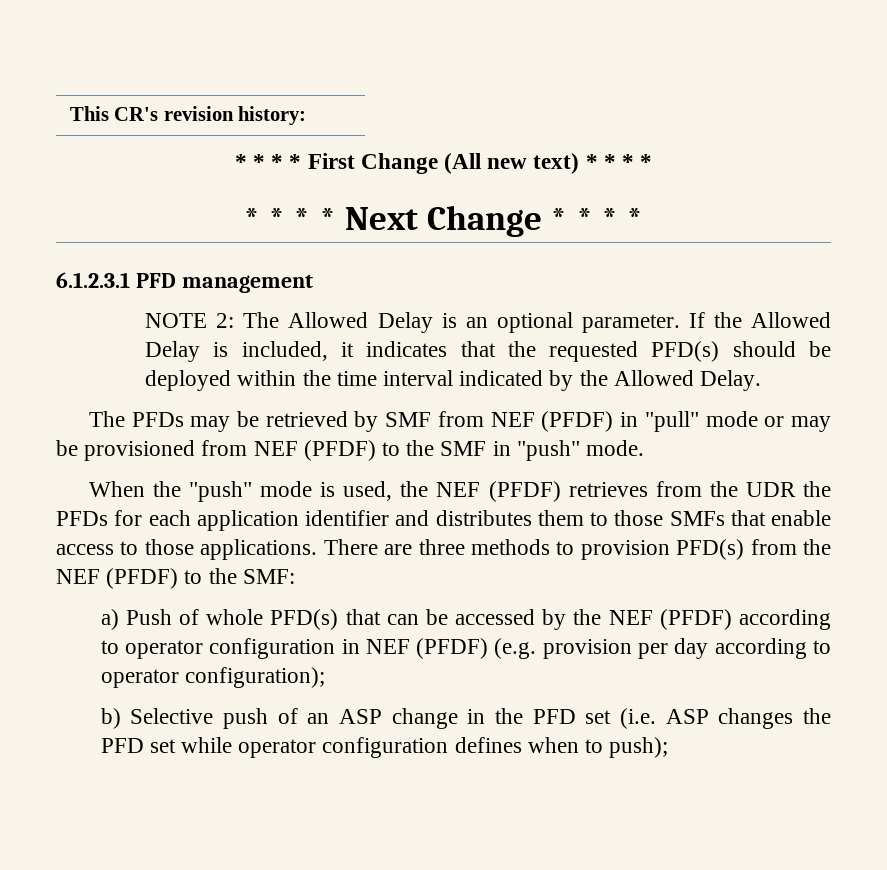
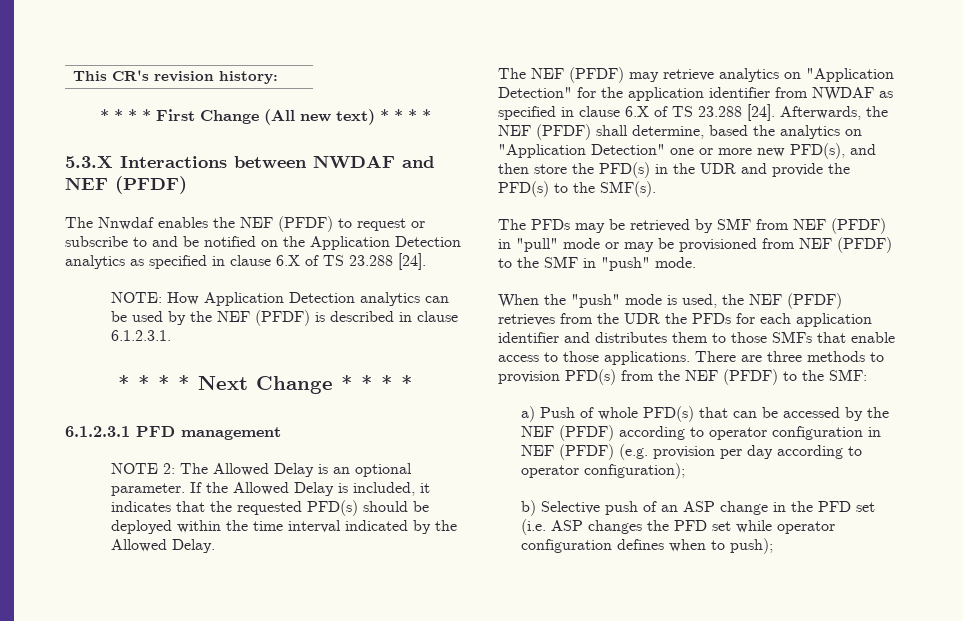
+ 5.3.X Interactions between NWDAF and NEF (PFDF)
+ The Nnwdaf enables the NEF (PFDF) to request or subscribe to and be notified on the Application Detection analytics as specified in clause 6.X of TS 23.288 [24].
+ NOTE: How Application Detection analytics can be used by the NEF (PFDF) is described in clause 6.1.2.3.1.
+ The NEF (PFDF) may retrieve analytics on "Application Detection" for the application identifier from NWDAF as specified in clause 6.X of TS 23.288 [24]. Afterwards, the NEF (PFDF) shall determine, based the analytics on "Application Detection" one or more new PFD(s), and then store the PFD(s) in the UDR and provide the PFD(s) to the SMF(s).

